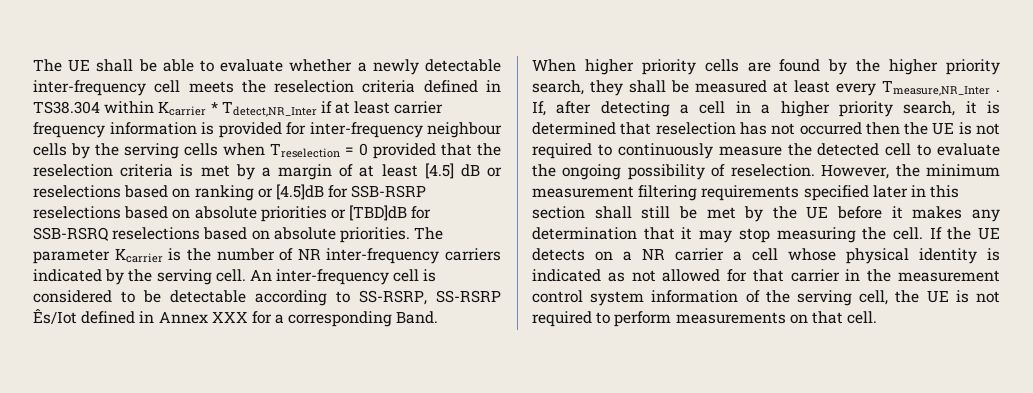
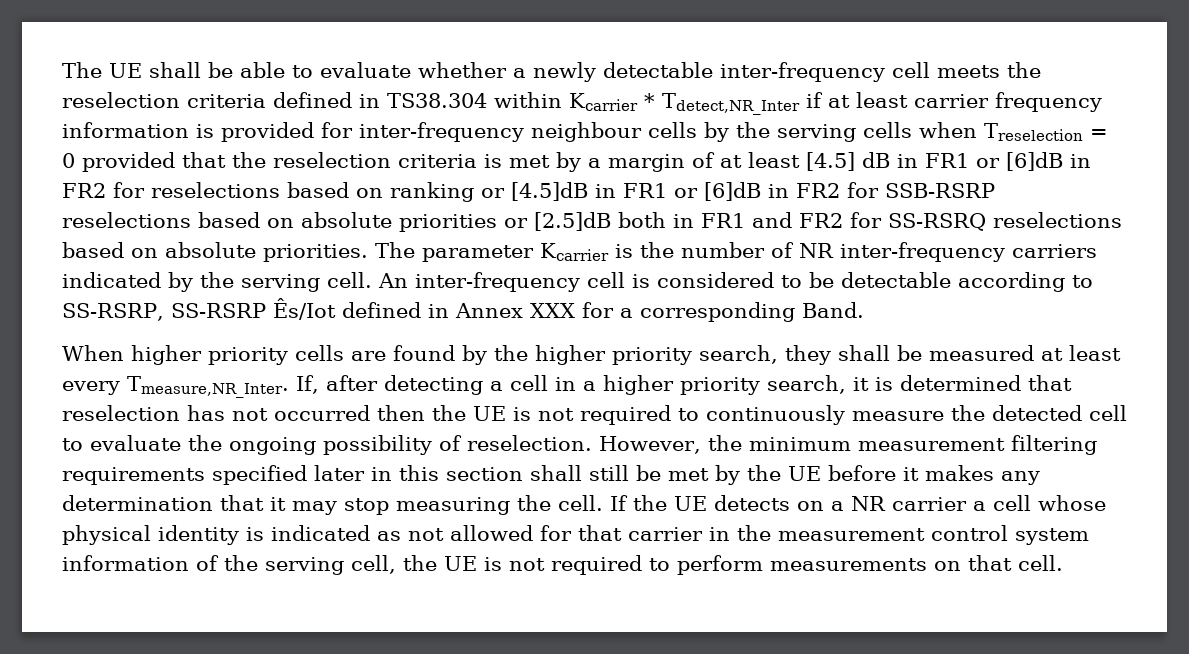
- The UE shall be able to evaluate whether a newly detectable inter-frequency cell meets the reselection criteria defined in TS38.304 within Kcarrier * Tdetect,NR_Inter if at least carrier frequency information is provided for inter-frequency neighbour cells by the serving cells when Treselection = 0 provided that the reselection criteria is met by a margin of at least [4.5] dB or reselections based on ranking or [4.5]dB for SSB-RSRP reselections based on absolute priorities or [TBD]dB for SSB-RSRQ reselections based on absolute priorities.
+ The UE shall be able to evaluate whether a newly detectable inter-frequency cell meets the reselection criteria defined in TS38.304 within Kcarrier * Tdetect,NR_Inter if at least carrier frequency information is provided for inter-frequency neighbour cells by the serving cells when Treselection = 0 provided that the reselection criteria is met by a margin of at least [4.5] dB in FR1 or [6]dB in FR2 for reselections based on ranking or [4.5]dB in FR1 or [6]dB in FR2 for SSB-RSRP reselections based on absolute priorities or [2.5]dB both in FR1 and FR2 for SS-RSRQ reselections based on absolute priorities.
- When higher priority cells are found by the higher priority search, they shall be measured at least every Tmeasure,NR_Inter .
+ When higher priority cells are found by the higher priority search, they shall be measured at least every Tmeasure,NR_Inter.

